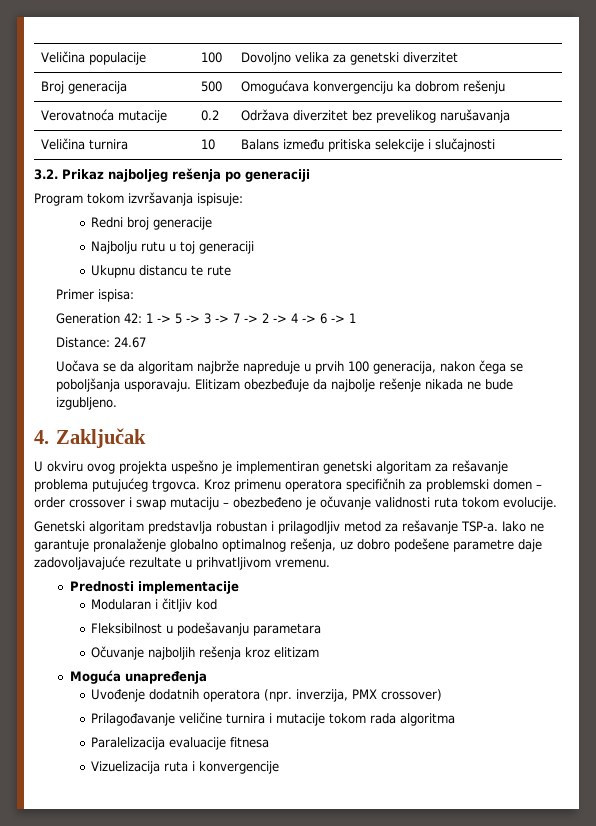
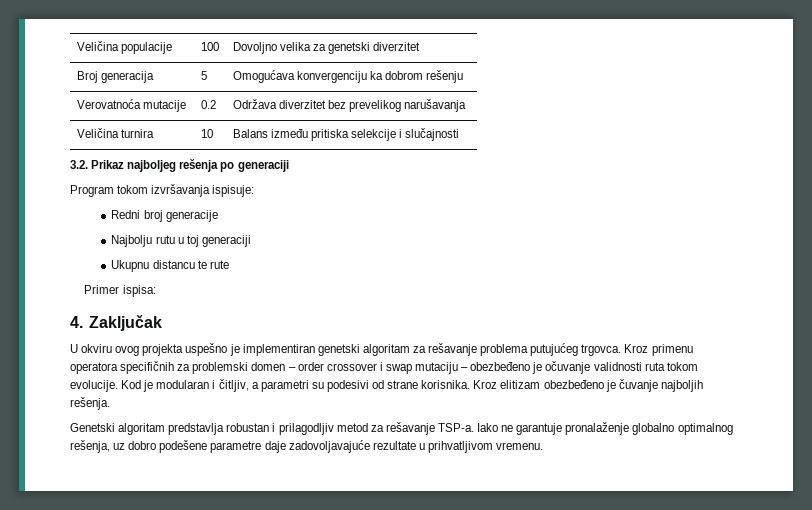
- Broj generacija | 500 | Omogućava konvergenciju ka dobrom rešenju
+ Broj generacija | 5 | Omogućava konvergenciju ka dobrom rešenju
- Generation 42: 1 -> 5 -> 3 -> 7 -> 2 -> 4 -> 6 -> 1
- Distance: 24.67
- Uočava se da algoritam najbrže napreduje u prvih 100 generacija, nakon čega se poboljšanja usporavaju. Elitizam obezbeđuje da najbolje rešenje nikada ne bude izgubljeno.
+ Kod je modularan i čitljiv, a parametri su podesivi od strane korisnika. Kroz elitizam obezbeđeno je čuvanje najboljih rešenja.
- Prednosti implementacije
- Modularan i čitljiv kod
- Fleksibilnost u podešavanju parametara
- Očuvanje najboljih rešenja kroz elitizam
- Moguća unapređenja
- Uvođenje dodatnih operatora (npr. inverzija, PMX crossover)
- Prilagođavanje veličine turnira i mutacije tokom rada algoritma
- Paralelizacija evaluacije fitnesa
- Vizuelizacija ruta i konvergencije

